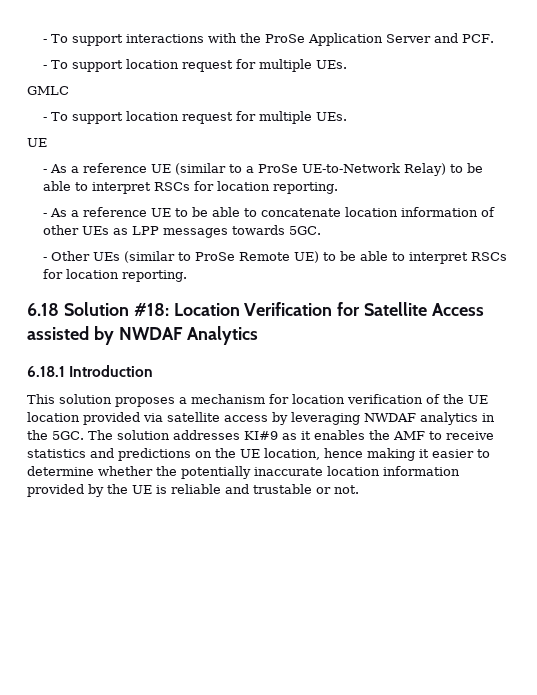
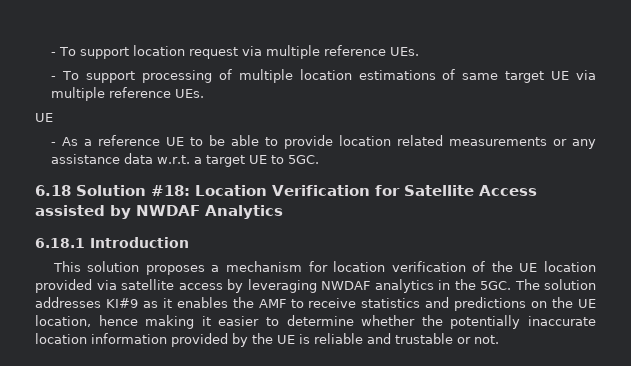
- - To support interactions with the ProSe Application Server and PCF.
- - To support location request for multiple UEs.
- GMLC
- - To support location request for multiple UEs.
+ - To support location request via multiple reference UEs.
+ - To support processing of multiple location estimations of same target UE via multiple reference UEs.
  UE
- - As a reference UE (similar to a ProSe UE-to-Network Relay) to be able to interpret RSCs for location reporting.
- - As a reference UE to be able to concatenate location information of other UEs as LPP messages towards 5GC.
- - Other UEs (similar to ProSe Remote UE) to be able to interpret RSCs for location reporting.
+ - As a reference UE to be able to provide location related measurements or any assistance data w.r.t. a target UE to 5GC.

